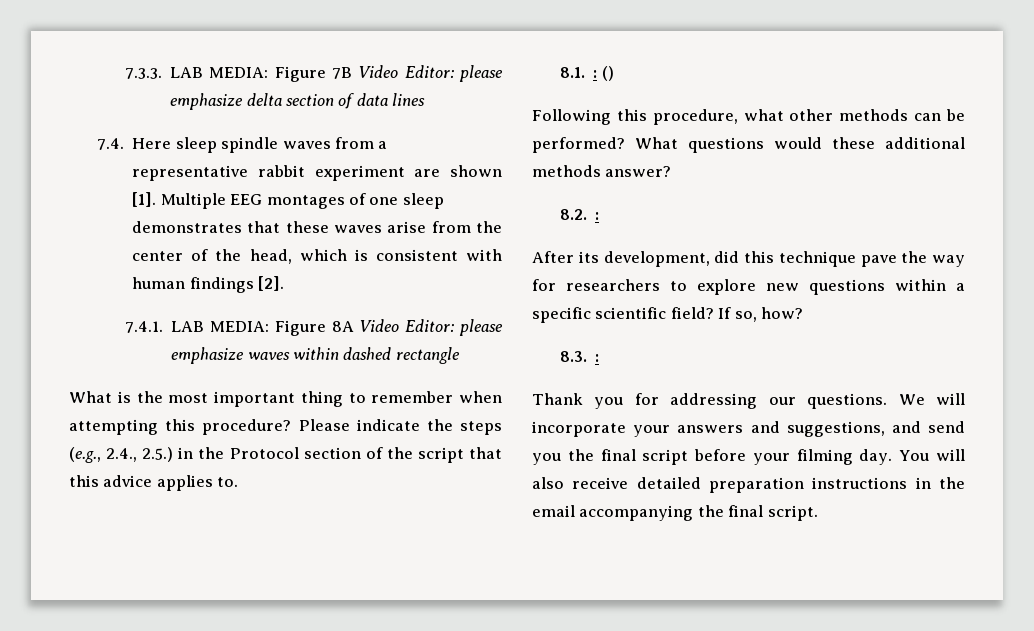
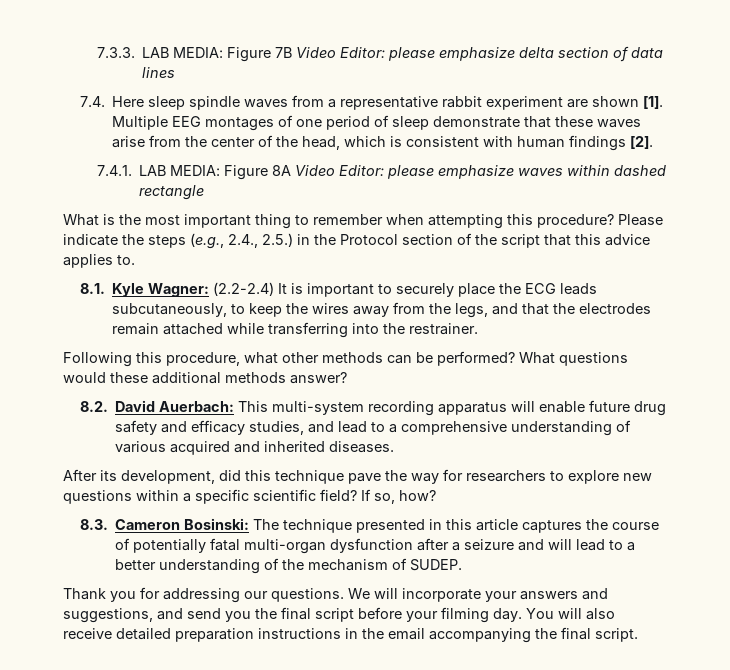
- Multiple EEG montages of one sleep demonstrates that these waves arise from the center of the head, which is consistent with human findings [2].
+ Multiple EEG montages of one period of sleep demonstrate that these waves arise from the center of the head, which is consistent with human findings [2].
- 8.1. : ()
+ 8.1. Kyle Wagner: (2.2-2.4) It is important to securely place the ECG leads subcutaneously, to keep the wires away from the legs, and that the electrodes remain attached while transferring into the restrainer.
- 8.2. :
+ 8.2. David Auerbach: This multi-system recording apparatus will enable future drug safety and efficacy studies, and lead to a comprehensive understanding of various acquired and inherited diseases.
- 8.3. :
+ 8.3. Cameron Bosinski: The technique presented in this article captures the course of potentially fatal multi-organ dysfunction after a seizure and will lead to a better understanding of the mechanism of SUDEP.

